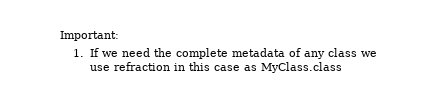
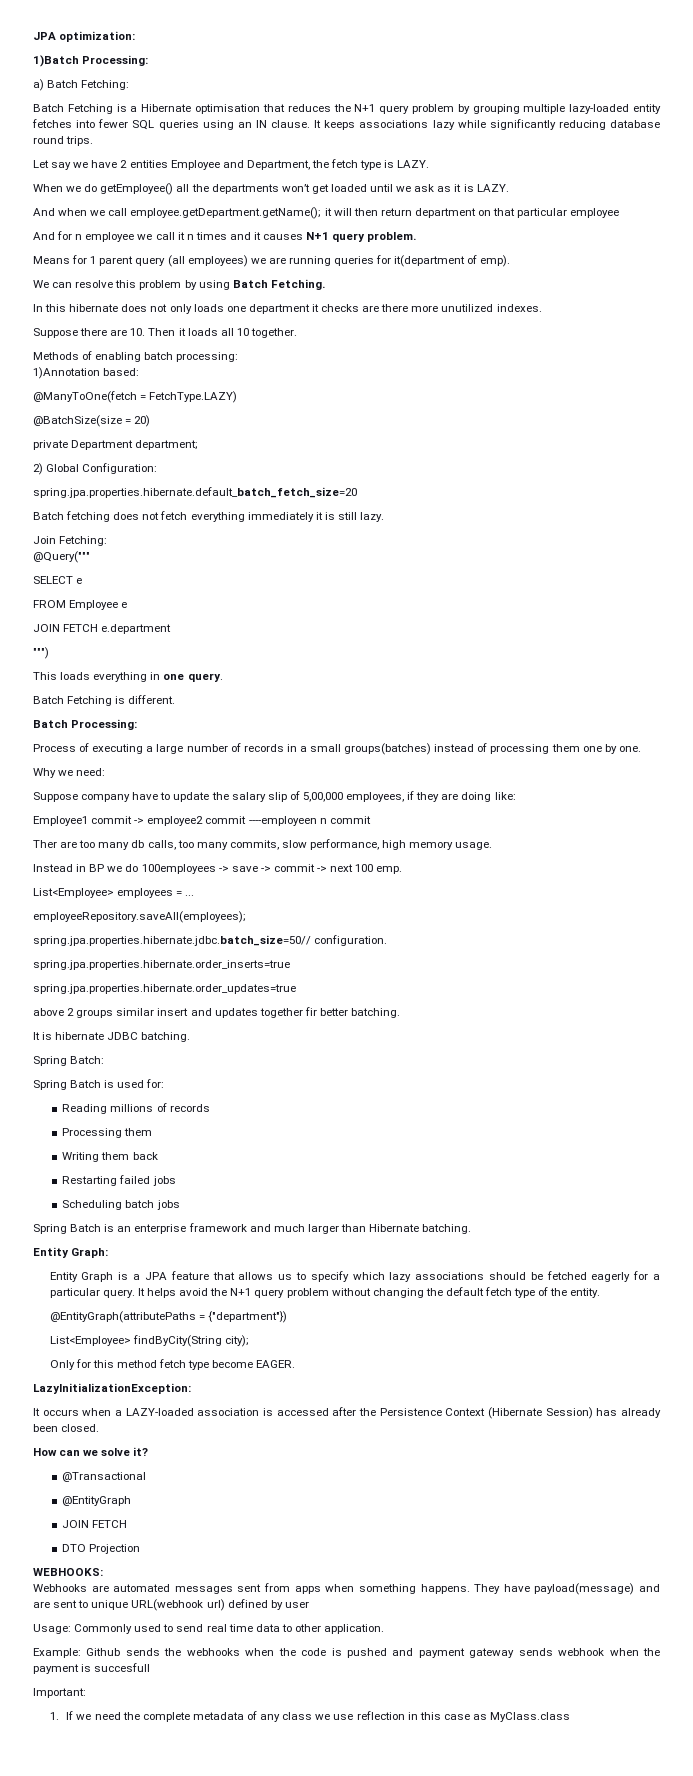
+ JPA optimization:
+ 1)Batch Processing:
+ a) Batch Fetching:
+ Batch Fetching is a Hibernate optimisation that reduces the N+1 query problem by grouping multiple lazy-loaded entity fetches into fewer SQL queries using an IN clause. It keeps associations lazy while significantly reducing database round trips.
+ Let say we have 2 entities Employee and Department, the fetch type is LAZY.
+ When we do getEmployee() all the departments won’t get loaded until we ask as it is LAZY.
+ And when we call employee.getDepartment.getName(); it will then return department on that particular employee
+ And for n employee we call it n times and it causes N+1 query problem.
+ Means for 1 parent query (all employees) we are running queries for it(department of emp).
+ We can resolve this problem by using Batch Fetching.
+ In this hibernate does not only loads one department it checks are there more unutilized indexes.
+ Suppose there are 10. Then it loads all 10 together.
+ Methods of enabling batch processing:
+ 1)Annotation based:
+ @ManyToOne(fetch = FetchType.LAZY)
+ @BatchSize(size = 20)
+ private Department department;
+ 2) Global Configuration:
+ spring.jpa.properties.hibernate.default_batch_fetch_size=20
+ Batch fetching does not fetch everything immediately it is still lazy.
+ Join Fetching:
+ @Query("""
+ SELECT e
+ FROM Employee e
+ JOIN FETCH e.department
+ """)
+ This loads everything in one query.
+ Batch Fetching is different.
+ Batch Processing:
+ Process of executing a large number of records in a small groups(batches) instead of processing them one by one.
+ Why we need:
+ Suppose company have to update the salary slip of 5,00,000 employees, if they are doing like:
+ Employee1 commit -> employee2 commit ----employeen n commit
+ Ther are too many db calls, too many commits, slow performance, high memory usage.
+ Instead in BP we do 100employees -> save -> commit -> next 100 emp.
+ List<Employee> employees = ...
+ employeeRepository.saveAll(employees);
+ spring.jpa.properties.hibernate.jdbc.batch_size=50// configuration.
+ spring.jpa.properties.hibernate.order_inserts=true
+ spring.jpa.properties.hibernate.order_updates=true
+ above 2 groups similar insert and updates together fir better batching.
+ It is hibernate JDBC batching.
+ Spring Batch:
+ Spring Batch is used for:
+ Reading millions of records
+ Processing them
+ Writing them back
+ Restarting failed jobs
+ Scheduling batch jobs
+ Spring Batch is an enterprise framework and much larger than Hibernate batching.
+ Entity Graph:
+ Entity Graph is a JPA feature that allows us to specify which lazy associations should be fetched eagerly for a particular query. It helps avoid the N+1 query problem without changing the default fetch type of the entity.
+ @EntityGraph(attributePaths = {"department"})
+ List<Employee> findByCity(String city);
+ Only for this method fetch type become EAGER.
+ LazyInitializationException:
+ It occurs when a LAZY-loaded association is accessed after the Persistence Context (Hibernate Session) has already been closed.
+ How can we solve it?
+ @Transactional
+ @EntityGraph
+ JOIN FETCH
+ DTO Projection
+ WEBHOOKS:
+ Webhooks are automated messages sent from apps when something happens. They have payload(message) and are sent to unique URL(webhook url) defined by user
+ Usage: Commonly used to send real time data to other application.
+ Example: Github sends the webhooks when the code is pushed and payment gateway sends webhook when the payment is succesfull
- 1. If we need the complete metadata of any class we use refraction in this case as MyClass.class
+ 1. If we need the complete metadata of any class we use reflection in this case as MyClass.class

